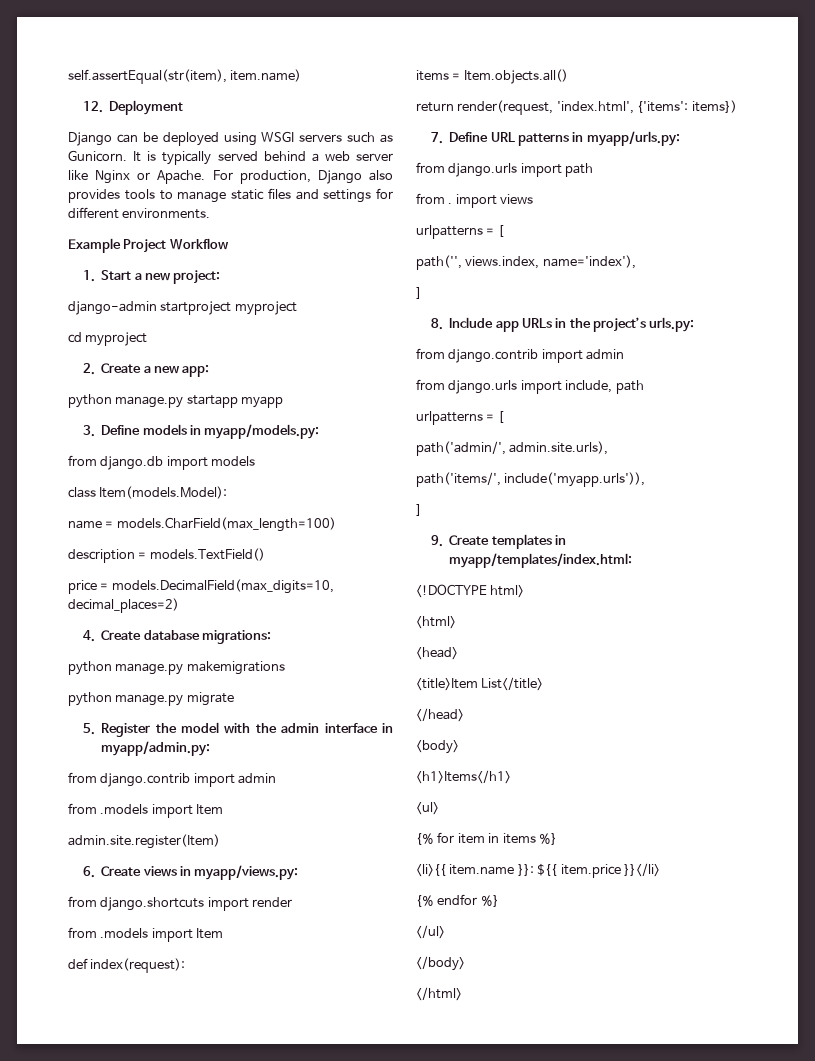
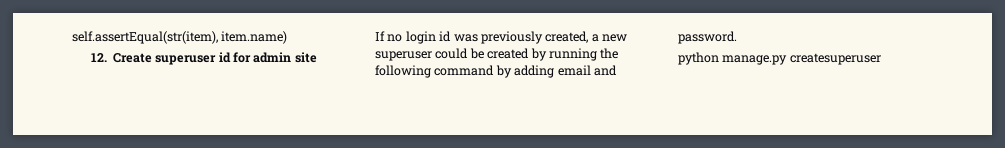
- 12. Deployment
- Django can be deployed using WSGI servers such as Gunicorn. It is typically served behind a web server like Nginx or Apache. For production, Django also provides tools to manage static files and settings for different environments.
- Example Project Workflow
- 1. Start a new project:
- django-admin startproject myproject
- cd myproject
- 2. Create a new app:
- python manage.py startapp myapp
- 3. Define models in myapp/models.py:
- from django.db import models
- class Item(models.Model):
- name = models.CharField(max_length=100)
- description = models.TextField()
- price = models.DecimalField(max_digits=10, decimal_places=2)
- 4. Create database migrations:
- python manage.py makemigrations
- python manage.py migrate
- 5. Register the model with the admin interface in myapp/admin.py:
- from django.contrib import admin
- from .models import Item
- admin.site.register(Item)
- 6. Create views in myapp/views.py:
- from django.shortcuts import render
- from .models import Item
- def index(request):
- items = Item.objects.all()
- return render(request, 'index.html', {'items': items})
- 7. Define URL patterns in myapp/urls.py:
- from django.urls import path
- from . import views
- urlpatterns = [
- path('', views.index, name='index'),
- ]
- 8. Include app URLs in the project’s urls.py:
- from django.contrib import admin
- from django.urls import include, path
- urlpatterns = [
- path('admin/', admin.site.urls),
- path('items/', include('myapp.urls')),
- ]
- 9. Create templates in myapp/templates/index.html:
- <!DOCTYPE html>
- <html>
- <head>
- <title>Item List</title>
- </head>
- <body>
- <h1>Items</h1>
- <ul>
- {% for item in items %}
- <li>{{ item.name }}: ${{ item.price }}</li>
- {% endfor %}
- </ul>
- </body>
- </html>
+ 12. Create superuser id for admin site
+ If no login id was previously created, a new superuser could be created by running the following command by adding email and password.
+ python manage.py createsuperuser

